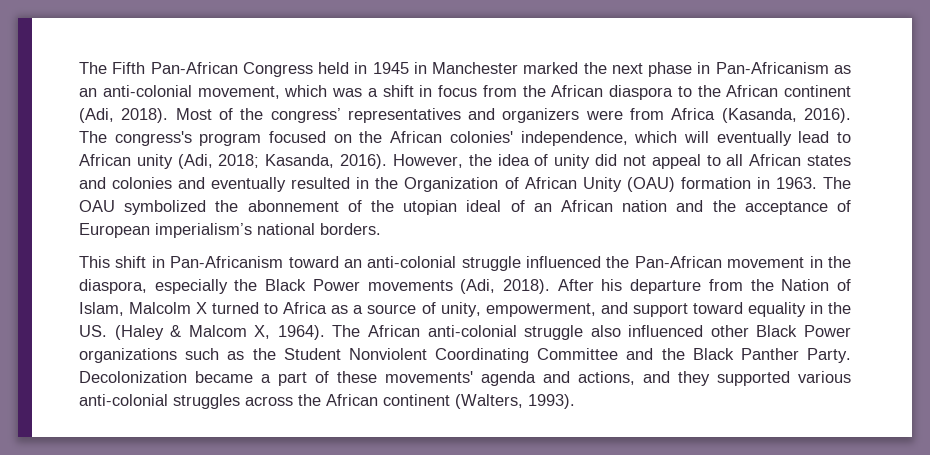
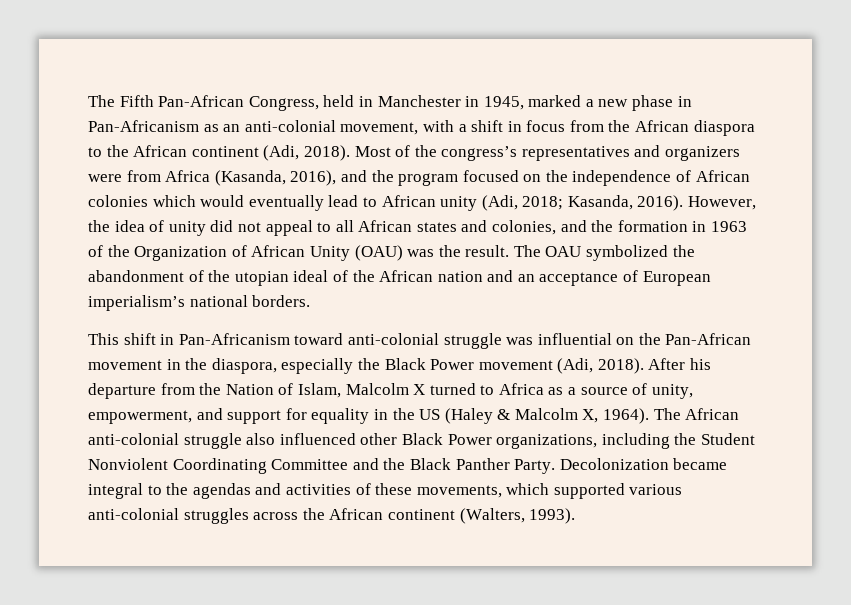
- The Fifth Pan-African Congress held in 1945 in Manchester marked the next phase in Pan-Africanism as an anti-colonial movement, which was a shift in focus from the African diaspora to the African continent (Adi, 2018).
+ The Fifth Pan-African Congress, held in Manchester in 1945, marked a new phase in Pan-Africanism as an anti-colonial movement, with a shift in focus from the African diaspora to the African continent (Adi, 2018).
- Most of the congress’ representatives and organizers were from Africa (Kasanda, 2016). The congress's program focused on the African colonies' independence, which will eventually lead to African unity (Adi, 2018; Kasanda, 2016).
+ Most of the congress’s representatives and organizers were from Africa (Kasanda, 2016), and the program focused on the independence of African colonies which would eventually lead to African unity (Adi, 2018; Kasanda, 2016).
- However, the idea of unity did not appeal to all African states and colonies and eventually resulted in the Organization of African Unity (OAU) formation in 1963.
+ However, the idea of unity did not appeal to all African states and colonies, and the formation in 1963 of the Organization of African Unity (OAU) was the result.
- The OAU symbolized the abonnement of the utopian ideal of an African nation and the acceptance of European imperialism’s national borders.
+ The OAU symbolized the abandonment of the utopian ideal of the African nation and an acceptance of European imperialism’s national borders.
- This shift in Pan-Africanism toward an anti-colonial struggle influenced the Pan-African movement in the diaspora, especially the Black Power movements (Adi, 2018).
+ This shift in Pan-Africanism toward anti-colonial struggle was influential on the Pan-African movement in the diaspora, especially the Black Power movement (Adi, 2018).
- After his departure from the Nation of Islam, Malcolm X turned to Africa as a source of unity, empowerment, and support toward equality in the US. (Haley & Malcom X, 1964).
+ After his departure from the Nation of Islam, Malcolm X turned to Africa as a source of unity, empowerment, and support for equality in the US (Haley & Malcolm X, 1964).
- The African anti-colonial struggle also influenced other Black Power organizations such as the Student Nonviolent Coordinating Committee and the Black Panther Party.
+ The African anti-colonial struggle also influenced other Black Power organizations, including the Student Nonviolent Coordinating Committee and the Black Panther Party.
- Decolonization became a part of these movements' agenda and actions, and they supported various anti-colonial struggles across the African continent (Walters, 1993).
+ Decolonization became integral to the agendas and activities of these movements, which supported various anti-colonial struggles across the African continent (Walters, 1993).

